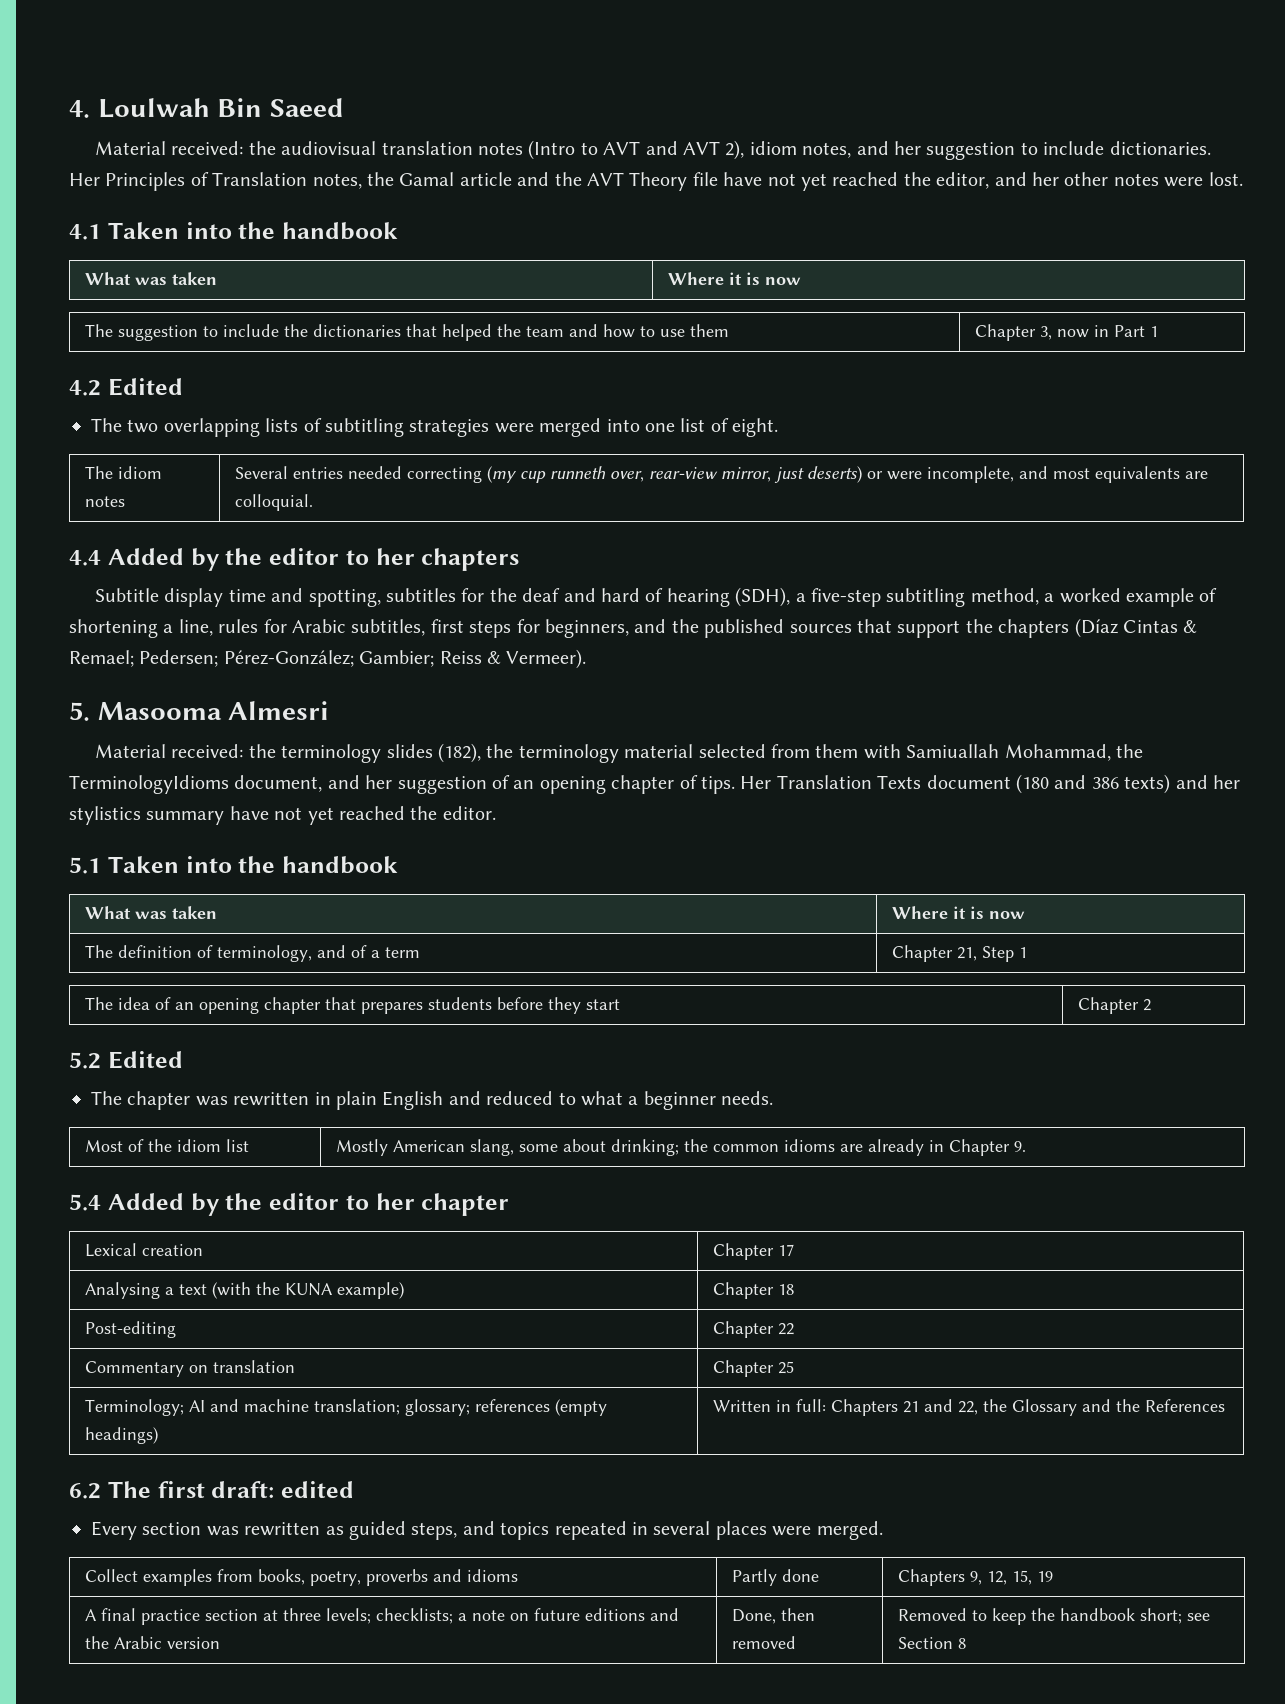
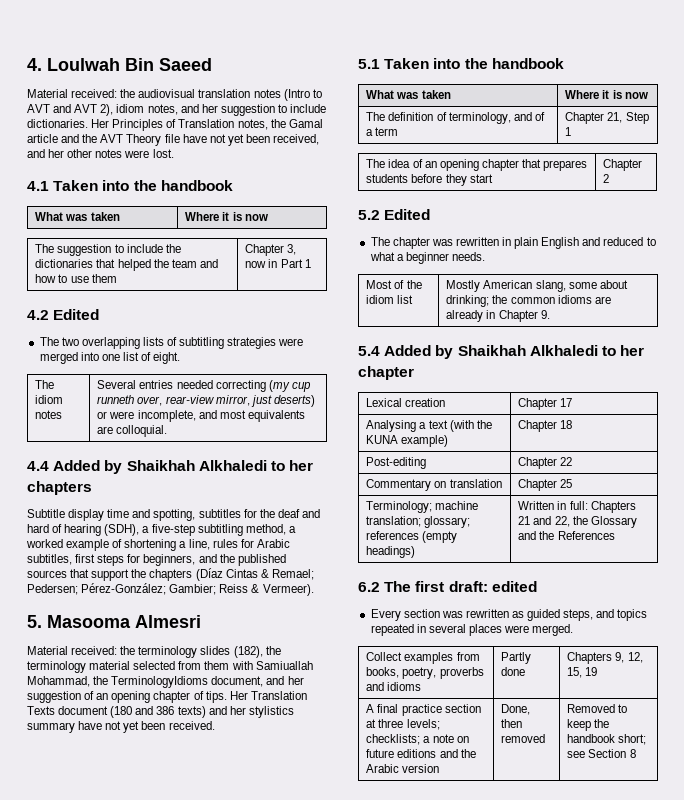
- Her Principles of Translation notes, the Gamal article and the AVT Theory file have not yet reached the editor, and her other notes were lost.
+ Her Principles of Translation notes, the Gamal article and the AVT Theory file have not yet been received, and her other notes were lost.
- 4.4 Added by the editor to her chapters
+ 4.4 Added by Shaikhah Alkhaledi to her chapters
- Her Translation Texts document (180 and 386 texts) and her stylistics summary have not yet reached the editor.
+ Her Translation Texts document (180 and 386 texts) and her stylistics summary have not yet been received.
- 5.4 Added by the editor to her chapter
+ 5.4 Added by Shaikhah Alkhaledi to her chapter
- Terminology; AI and machine translation; glossary; references (empty headings) | Written in full: Chapters 21 and 22, the Glossary and the References
+ Terminology; machine translation; glossary; references (empty headings) | Written in full: Chapters 21 and 22, the Glossary and the References

